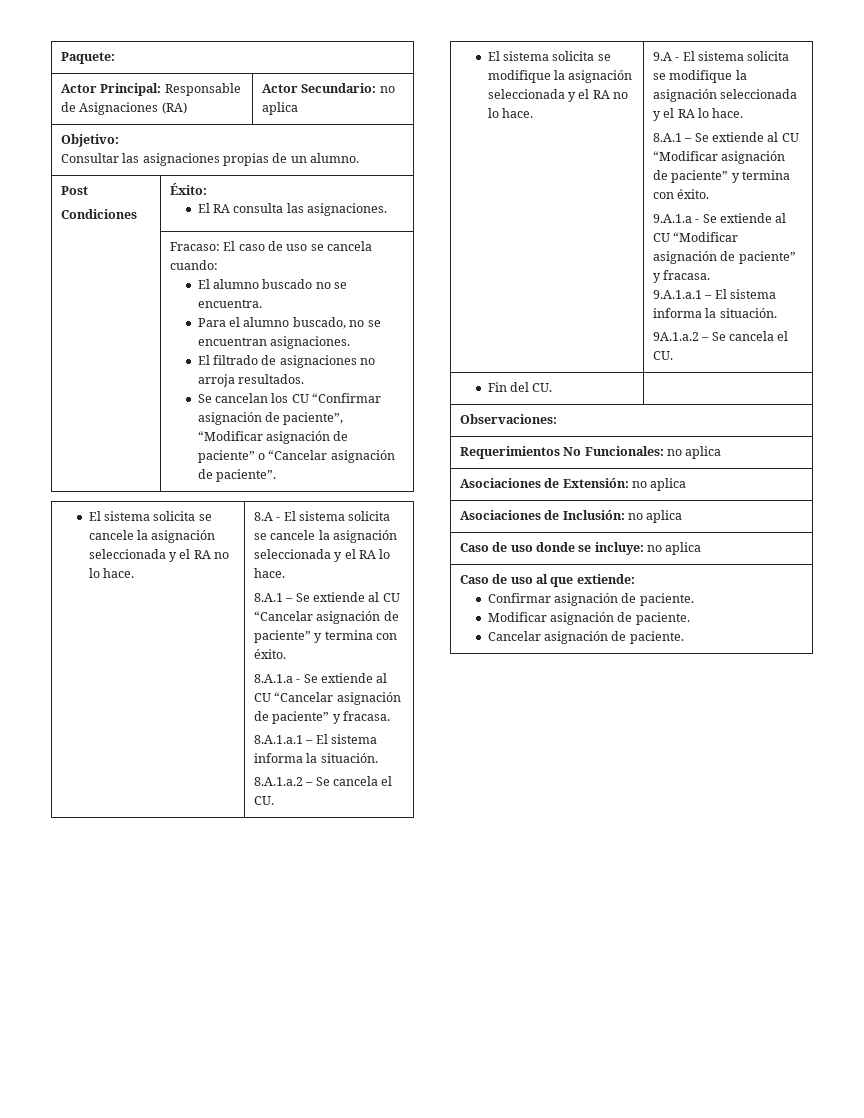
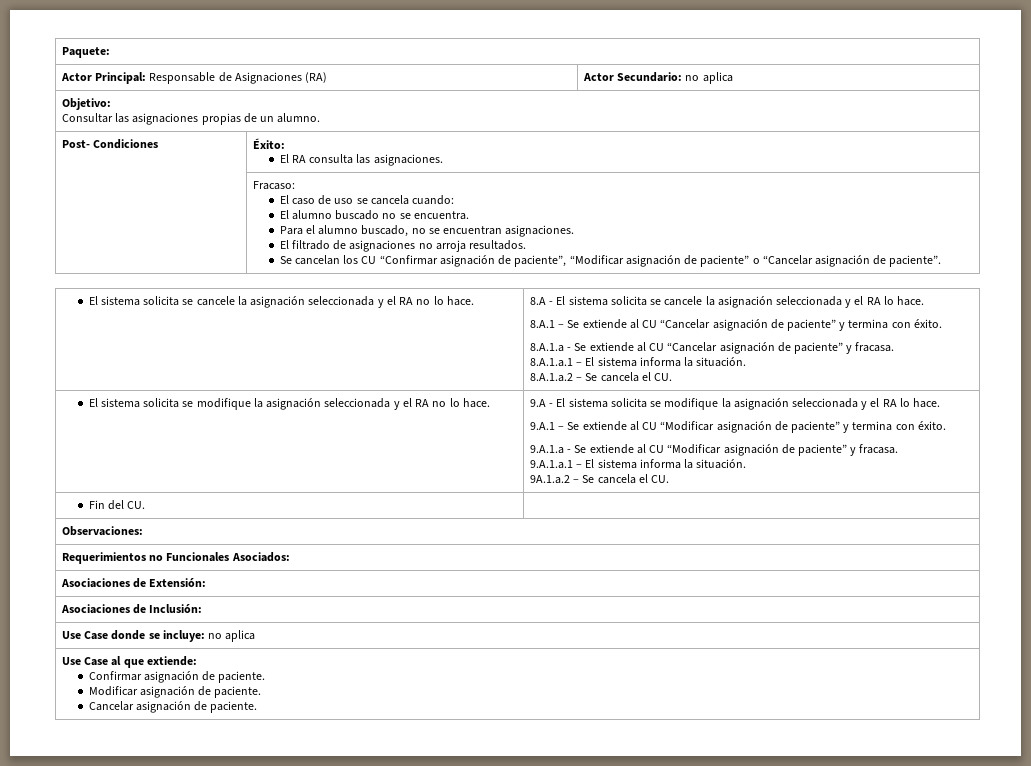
- Post
- Condiciones | Éxito:
+ Post- Condiciones | Éxito:
- Fracaso: El caso de uso se cancela cuando:
+ Fracaso:
+ El caso de uso se cancela cuando:
- 8.A.1 – Se extiende al CU “Modificar asignación de paciente” y termina con éxito.
+ 9.A.1 – Se extiende al CU “Modificar asignación de paciente” y termina con éxito.
- Requerimientos No Funcionales: no aplica
+ Requerimientos no Funcionales Asociados:
- Asociaciones de Extensión: no aplica
+ Asociaciones de Extensión:
- Asociaciones de Inclusión: no aplica
- Caso de uso donde se incluye: no aplica
+ Asociaciones de Inclusión:
+ Use Case donde se incluye: no aplica
- Caso de uso al que extiende:
+ Use Case al que extiende:

